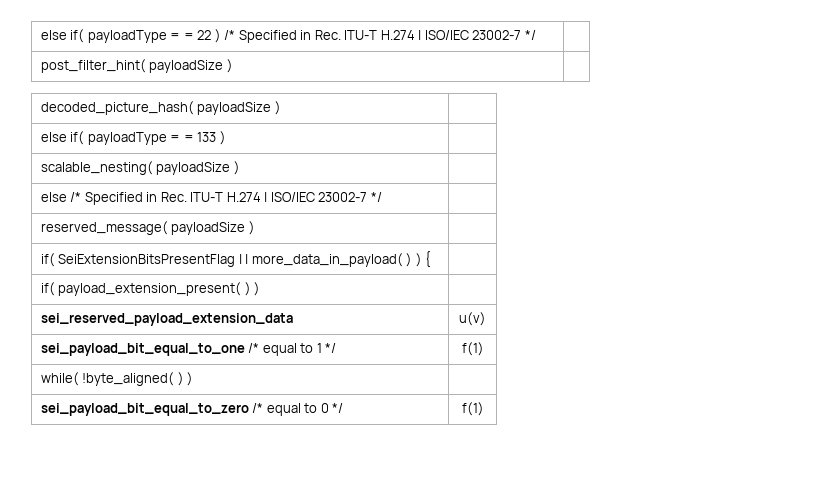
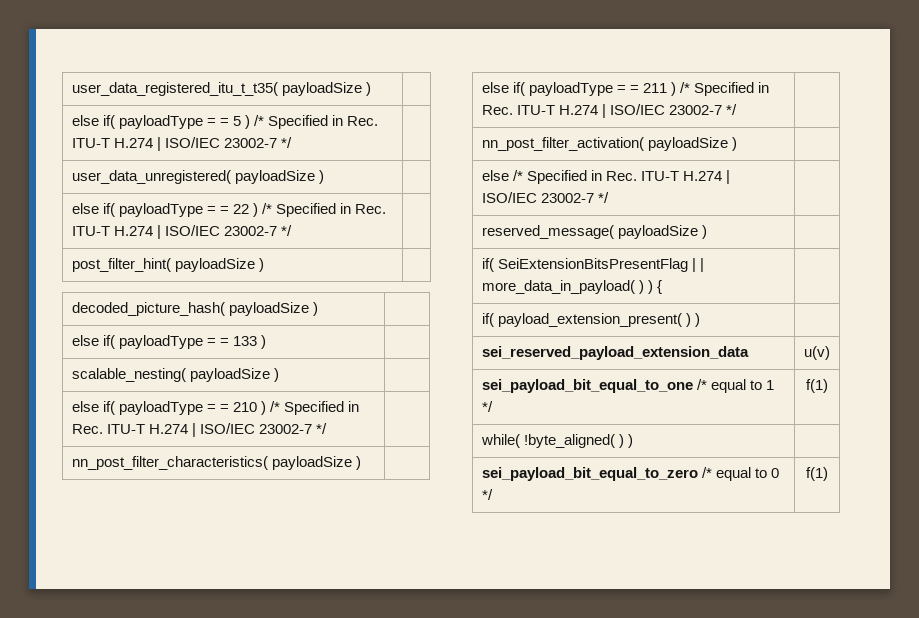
+ user_data_registered_itu_t_t35( payloadSize ) |
+ else if( payloadType = = 5 ) /* Specified in Rec. ITU-T H.274 | ISO/IEC 23002-7 */ |
+ user_data_unregistered( payloadSize ) |
+ else if( payloadType = = 210 ) /* Specified in Rec. ITU-T H.274 | ISO/IEC 23002-7 */ |
+ nn_post_filter_characteristics( payloadSize ) |
+ else if( payloadType = = 211 ) /* Specified in Rec. ITU-T H.274 | ISO/IEC 23002-7 */ |
+ nn_post_filter_activation( payloadSize ) |

